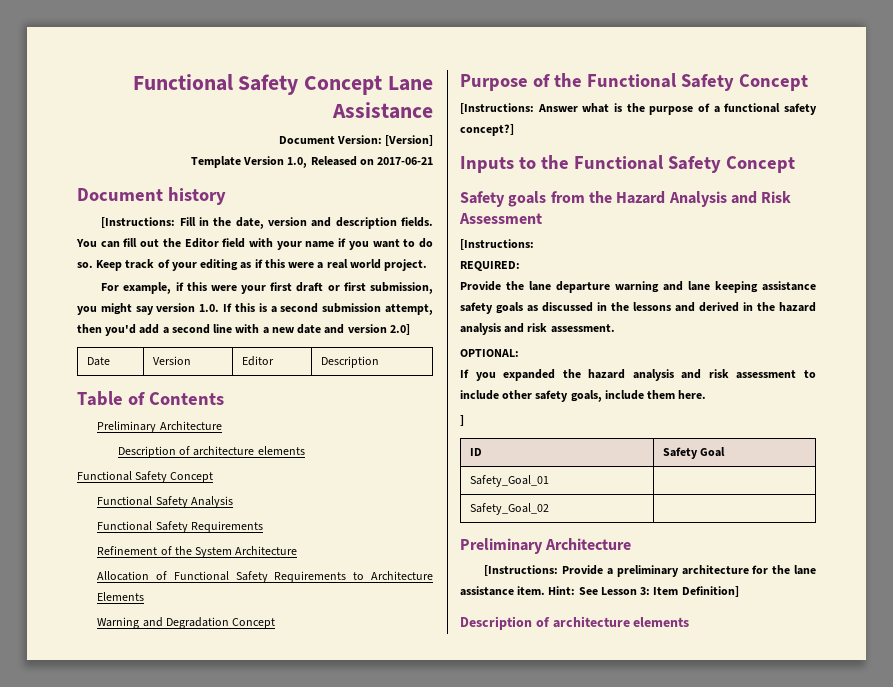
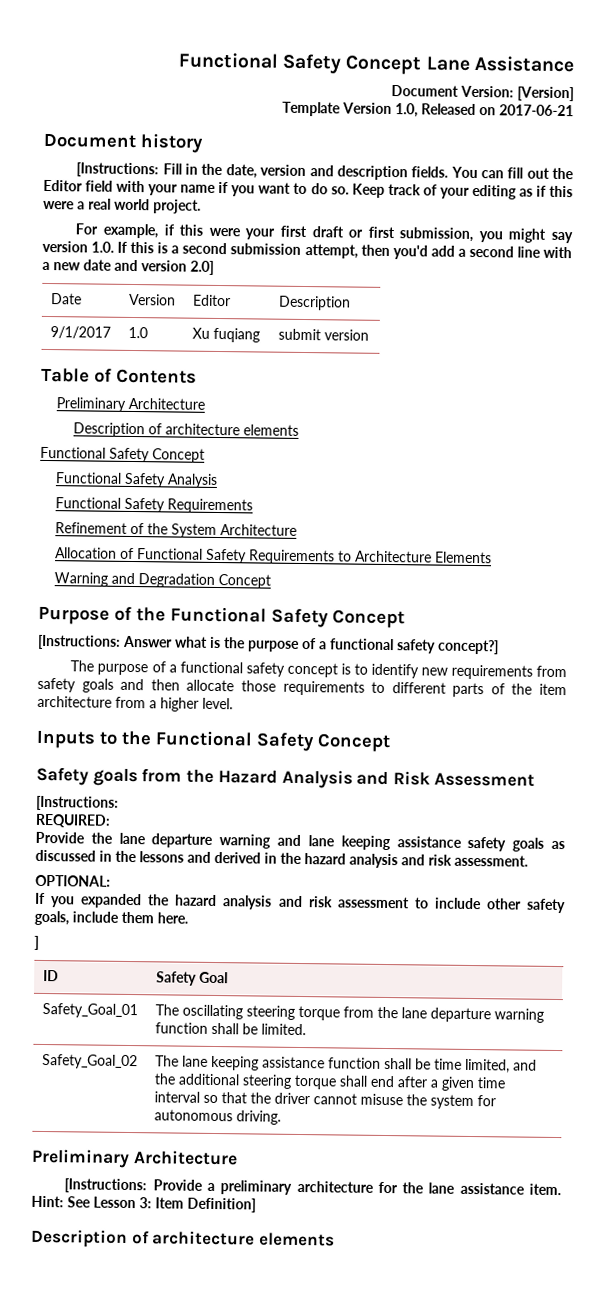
+ 9/1/2017 | 1.0 | Xu fuqiang | submit version
+ The purpose of a functional safety concept is to identify new requirements from safety goals and then allocate those requirements to different parts of the item architecture from a higher level.
- Safety_Goal_01 |
- Safety_Goal_02 |
+ Safety_Goal_01 | The oscillating steering torque from the lane departure warning function shall be limited.
+ Safety_Goal_02 | The lane keeping assistance function shall be time limited, and the additional steering torque shall end after a given time interval so that the driver cannot misuse the system for autonomous driving.

